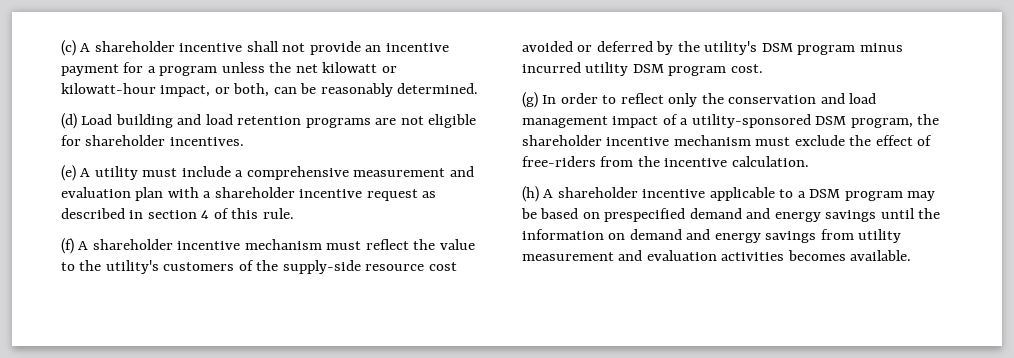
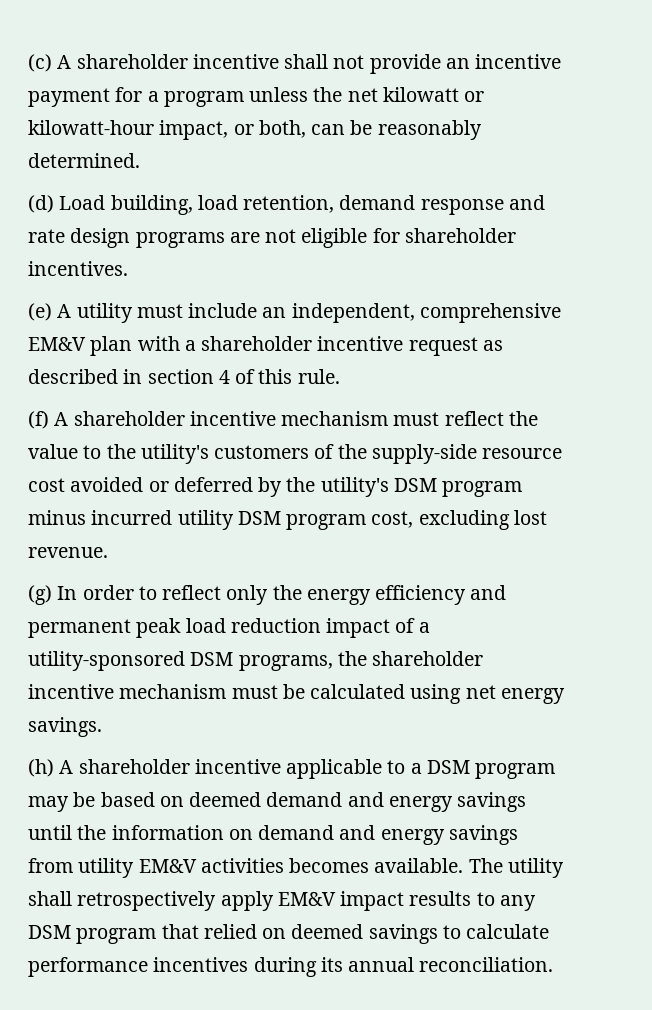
- (d) Load building and load retention programs are not eligible for shareholder incentives.
+ (d) Load building, load retention, demand response and rate design programs are not eligible for shareholder incentives.
- (e) A utility must include a comprehensive measurement and evaluation plan with a shareholder incentive request as described in section 4 of this rule.
+ (e) A utility must include an independent, comprehensive EM&V plan with a shareholder incentive request as described in section 4 of this rule.
- (f) A shareholder incentive mechanism must reflect the value to the utility's customers of the supply-side resource cost avoided or deferred by the utility's DSM program minus incurred utility DSM program cost.
+ (f) A shareholder incentive mechanism must reflect the value to the utility's customers of the supply-side resource cost avoided or deferred by the utility's DSM program minus incurred utility DSM program cost, excluding lost revenue.
- (g) In order to reflect only the conservation and load management impact of a utility-sponsored DSM program, the shareholder incentive mechanism must exclude the effect of free-riders from the incentive calculation.
+ (g) In order to reflect only the energy efficiency and permanent peak load reduction impact of a utility-sponsored DSM programs, the shareholder incentive mechanism must be calculated using net energy savings.
- (h) A shareholder incentive applicable to a DSM program may be based on prespecified demand and energy savings until the information on demand and energy savings from utility measurement and evaluation activities becomes available.
+ (h) A shareholder incentive applicable to a DSM program may be based on deemed demand and energy savings until the information on demand and energy savings from utility EM&V activities becomes available. The utility shall retrospectively apply EM&V impact results to any DSM program that relied on deemed savings to calculate performance incentives during its annual reconciliation.

